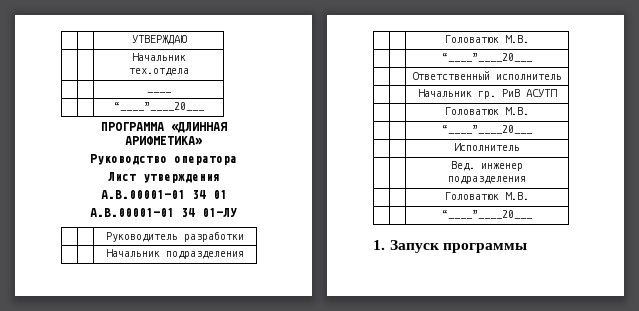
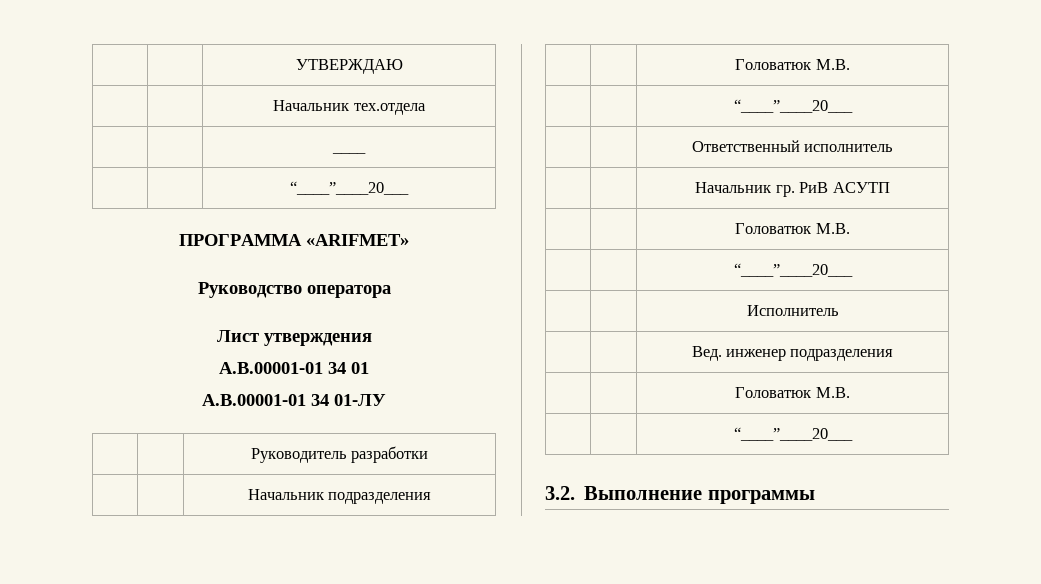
- ПРОГРАММА «ДЛИННАЯ АРИФМЕТИКА»
+ ПРОГРАММА «ARIFMET»
- 1. Запуск программы
+ 3.2. Выполнение программы

